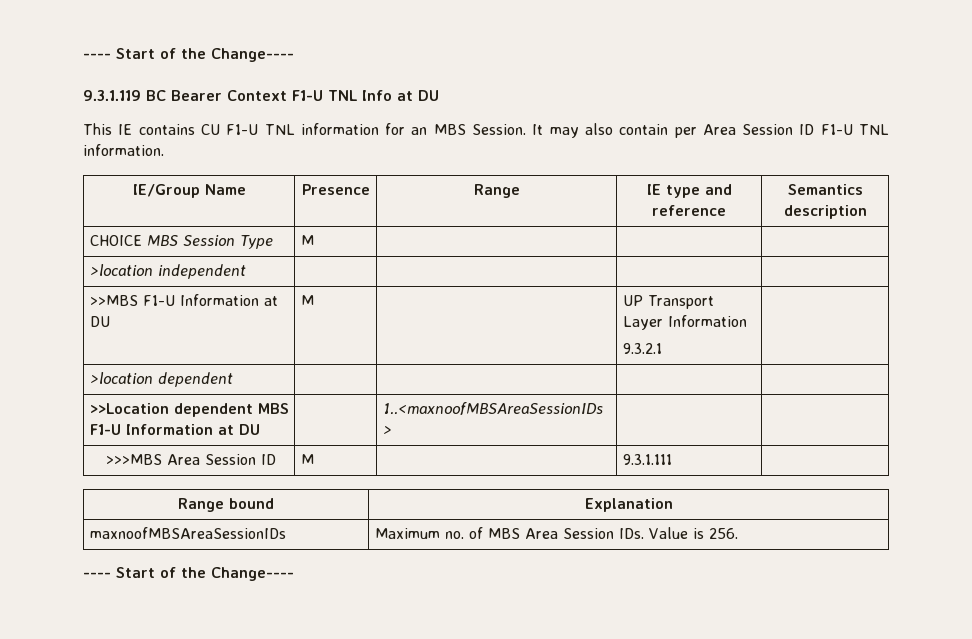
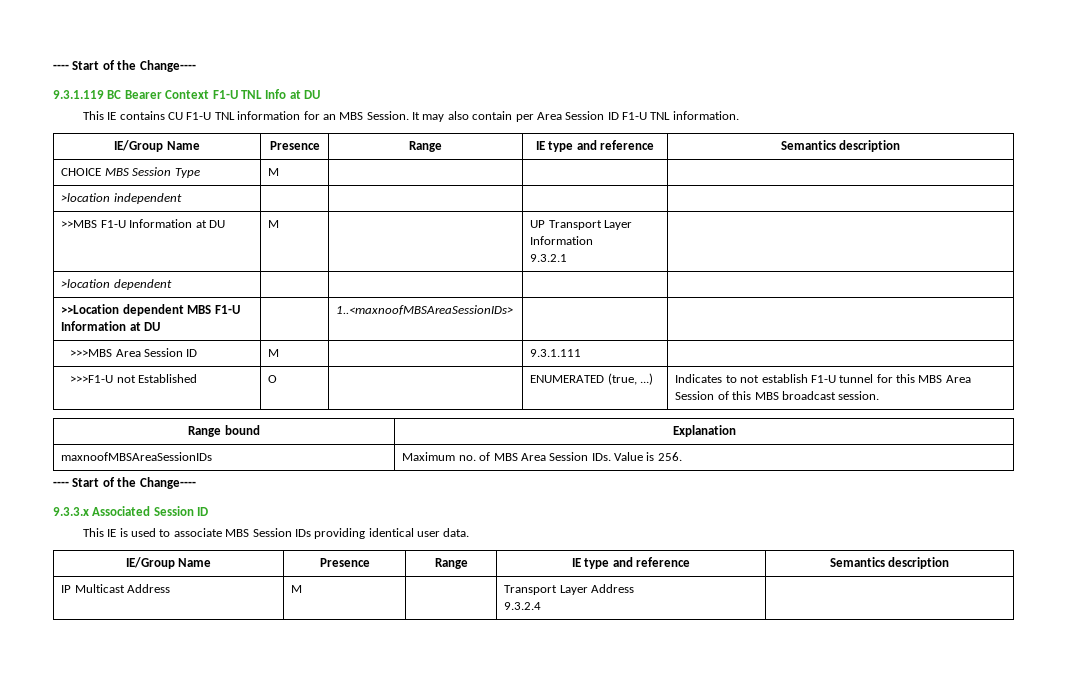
+ >>>F1-U not Established | O | | ENUMERATED (true, ...) | Indicates to not establish F1-U tunnel for this MBS Area Session of this MBS broadcast session.
+ 9.3.3.x Associated Session ID
+ This IE is used to associate MBS Session IDs providing identical user data.
+ IE/Group Name | Presence | Range | IE type and reference | Semantics description
+ IP Multicast Address | M | | Transport Layer Address
+ 9.3.2.4 |

